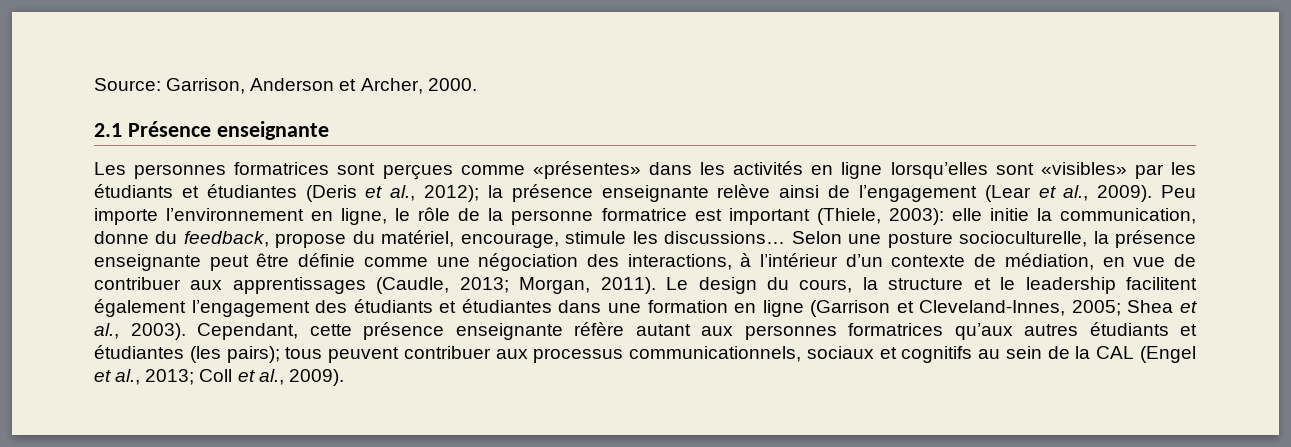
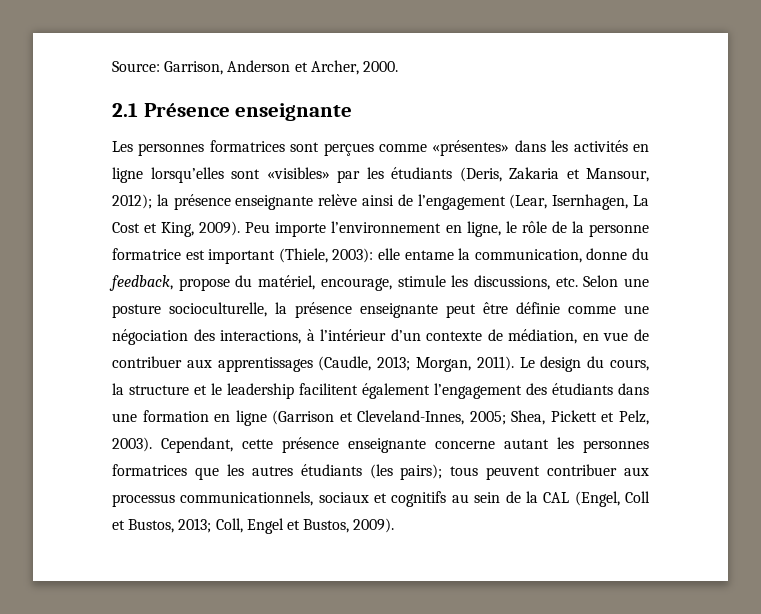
- Les personnes formatrices sont perçues comme «présentes» dans les activités en ligne lorsqu’elles sont «visibles» par les étudiants et étudiantes (Deris et al., 2012); la présence enseignante relève ainsi de l’engagement (Lear et al., 2009).
+ Les personnes formatrices sont perçues comme «présentes» dans les activités en ligne lorsqu’elles sont «visibles» par les étudiants (Deris, Zakaria et Mansour, 2012); la présence enseignante relève ainsi de l’engagement (Lear, Isernhagen, La Cost et King, 2009).
- Peu importe l’environnement en ligne, le rôle de la personne formatrice est important (Thiele, 2003): elle initie la communication, donne du feedback, propose du matériel, encourage, stimule les discussions… Selon une posture socioculturelle, la présence enseignante peut être définie comme une négociation des interactions, à l’intérieur d’un contexte de médiation, en vue de contribuer aux apprentissages (Caudle, 2013; Morgan, 2011).
+ Peu importe l’environnement en ligne, le rôle de la personne formatrice est important (Thiele, 2003): elle entame la communication, donne du feedback, propose du matériel, encourage, stimule les discussions, etc. Selon une posture socioculturelle, la présence enseignante peut être définie comme une négociation des interactions, à l’intérieur d’un contexte de médiation, en vue de contribuer aux apprentissages (Caudle, 2013; Morgan, 2011).
- Le design du cours, la structure et le leadership facilitent également l’engagement des étudiants et étudiantes dans une formation en ligne (Garrison et Cleveland-Innes, 2005; Shea et al., 2003).
+ Le design du cours, la structure et le leadership facilitent également l’engagement des étudiants dans une formation en ligne (Garrison et Cleveland-Innes, 2005; Shea, Pickett et Pelz, 2003).
- Cependant, cette présence enseignante réfère autant aux personnes formatrices qu’aux autres étudiants et étudiantes (les pairs); tous peuvent contribuer aux processus communicationnels, sociaux et cognitifs au sein de la CAL (Engel et al., 2013; Coll et al., 2009).
+ Cependant, cette présence enseignante concerne autant les personnes formatrices que les autres étudiants (les pairs); tous peuvent contribuer aux processus communicationnels, sociaux et cognitifs au sein de la CAL (Engel, Coll et Bustos, 2013; Coll, Engel et Bustos, 2009).

